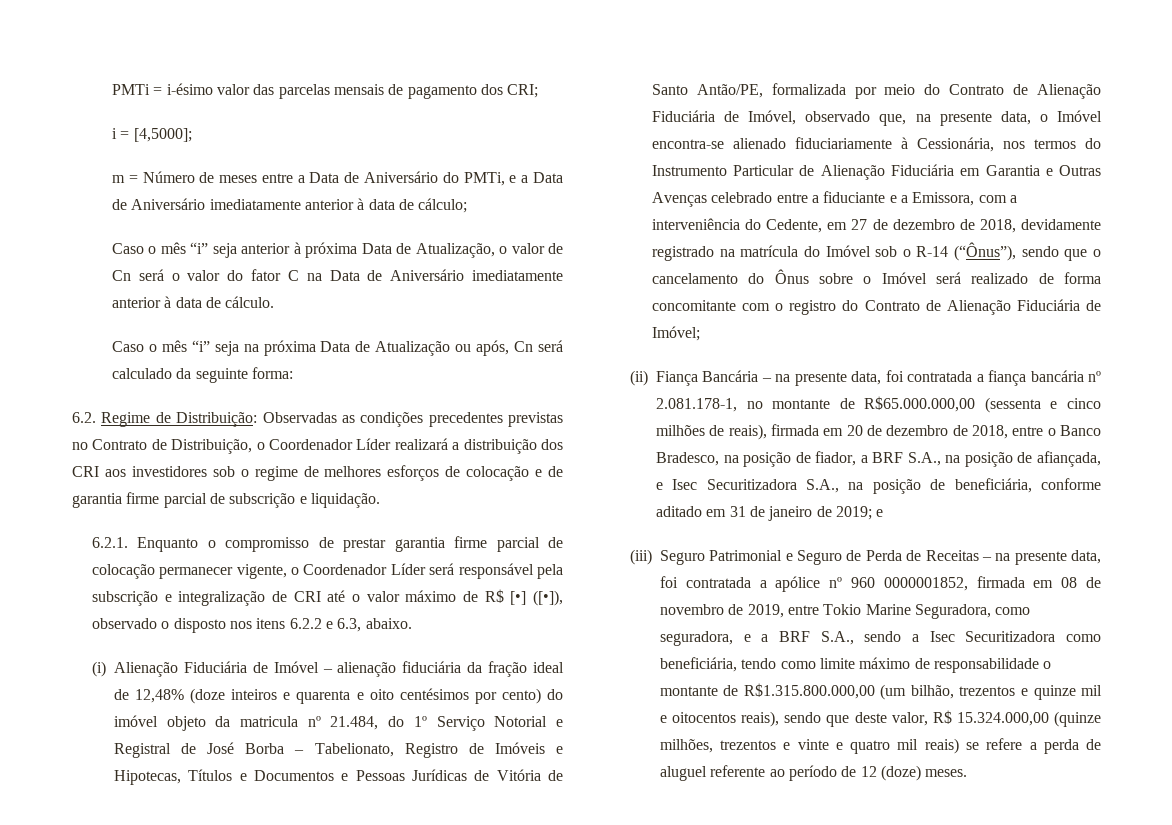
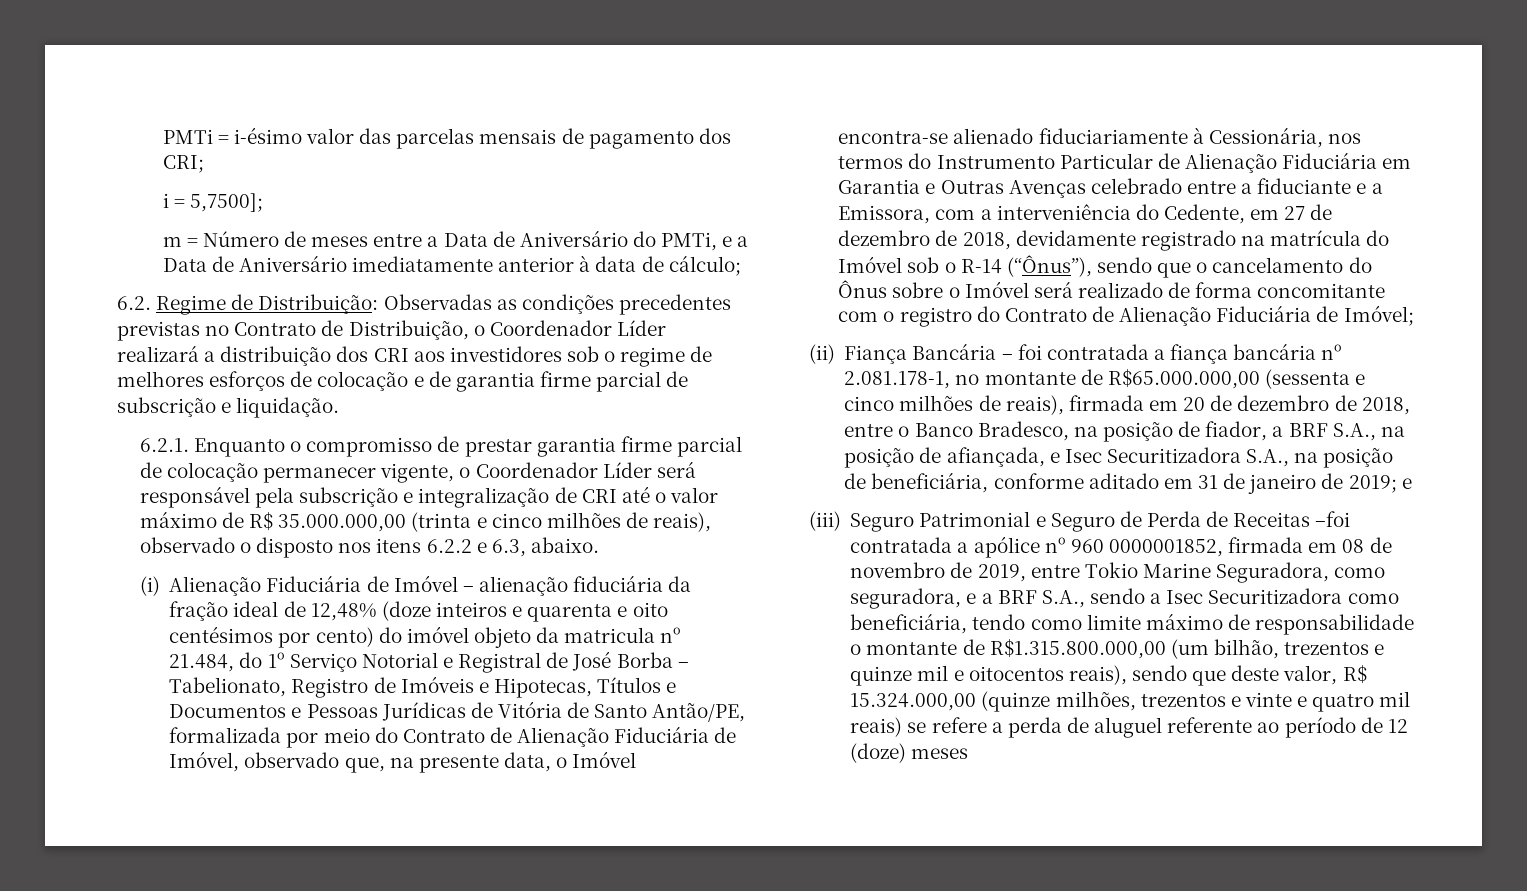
- i = [4,5000];
+ i = 5,7500];
- Caso o mês “i” seja anterior à próxima Data de Atualização, o valor de Cn será o valor do fator C na Data de Aniversário imediatamente anterior à data de cálculo.
- Caso o mês “i” seja na próxima Data de Atualização ou após, Cn será calculado da seguinte forma:
- 6.2.1. Enquanto o compromisso de prestar garantia firme parcial de colocação permanecer vigente, o Coordenador Líder será responsável pela subscrição e integralização de CRI até o valor máximo de R$ [•] ([•]), observado o disposto nos itens 6.2.2 e 6.3, abaixo.
+ 6.2.1. Enquanto o compromisso de prestar garantia firme parcial de colocação permanecer vigente, o Coordenador Líder será responsável pela subscrição e integralização de CRI até o valor máximo de R$ 35.000.000,00 (trinta e cinco milhões de reais), observado o disposto nos itens 6.2.2 e 6.3, abaixo.
- (ii) Fiança Bancária – na presente data, foi contratada a fiança bancária nº 2.081.178-1, no montante de R$65.000.000,00 (sessenta e cinco milhões de reais), firmada em 20 de dezembro de 2018, entre o Banco Bradesco, na posição de fiador, a BRF S.A., na posição de afiançada, e Isec Securitizadora S.A., na posição de beneficiária, conforme aditado em 31 de janeiro de 2019; e
+ (ii) Fiança Bancária – foi contratada a fiança bancária nº 2.081.178-1, no montante de R$65.000.000,00 (sessenta e cinco milhões de reais), firmada em 20 de dezembro de 2018, entre o Banco Bradesco, na posição de fiador, a BRF S.A., na posição de afiançada, e Isec Securitizadora S.A., na posição de beneficiária, conforme aditado em 31 de janeiro de 2019; e
- (iii) Seguro Patrimonial e Seguro de Perda de Receitas – na presente data, foi contratada a apólice nº 960 0000001852, firmada em 08 de novembro de 2019, entre Tokio Marine Seguradora, como seguradora, e a BRF S.A., sendo a Isec Securitizadora como beneficiária, tendo como limite máximo de responsabilidade o montante de R$1.315.800.000,00 (um bilhão, trezentos e quinze mil e oitocentos reais), sendo que deste valor, R$ 15.324.000,00 (quinze milhões, trezentos e vinte e quatro mil reais) se refere a perda de aluguel referente ao período de 12 (doze) meses.
+ (iii) Seguro Patrimonial e Seguro de Perda de Receitas –foi contratada a apólice nº 960 0000001852, firmada em 08 de novembro de 2019, entre Tokio Marine Seguradora, como seguradora, e a BRF S.A., sendo a Isec Securitizadora como beneficiária, tendo como limite máximo de responsabilidade o montante de R$1.315.800.000,00 (um bilhão, trezentos e quinze mil e oitocentos reais), sendo que deste valor, R$ 15.324.000,00 (quinze milhões, trezentos e vinte e quatro mil reais) se refere a perda de aluguel referente ao período de 12 (doze) meses

